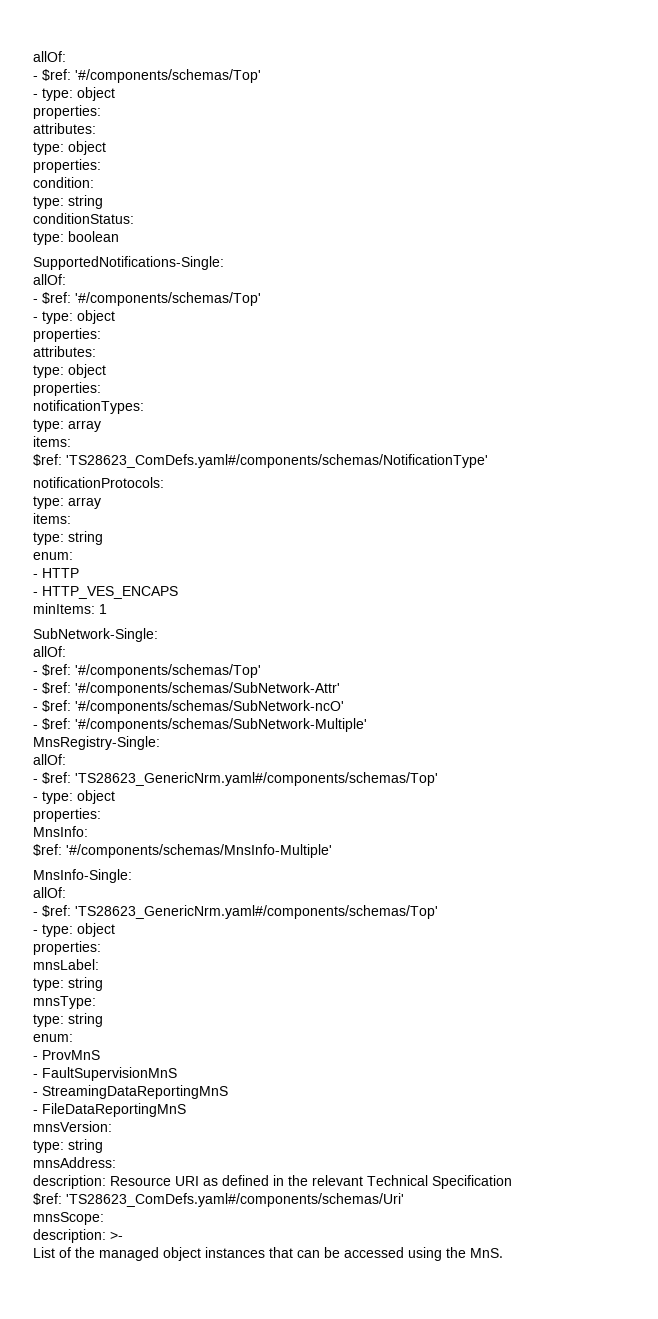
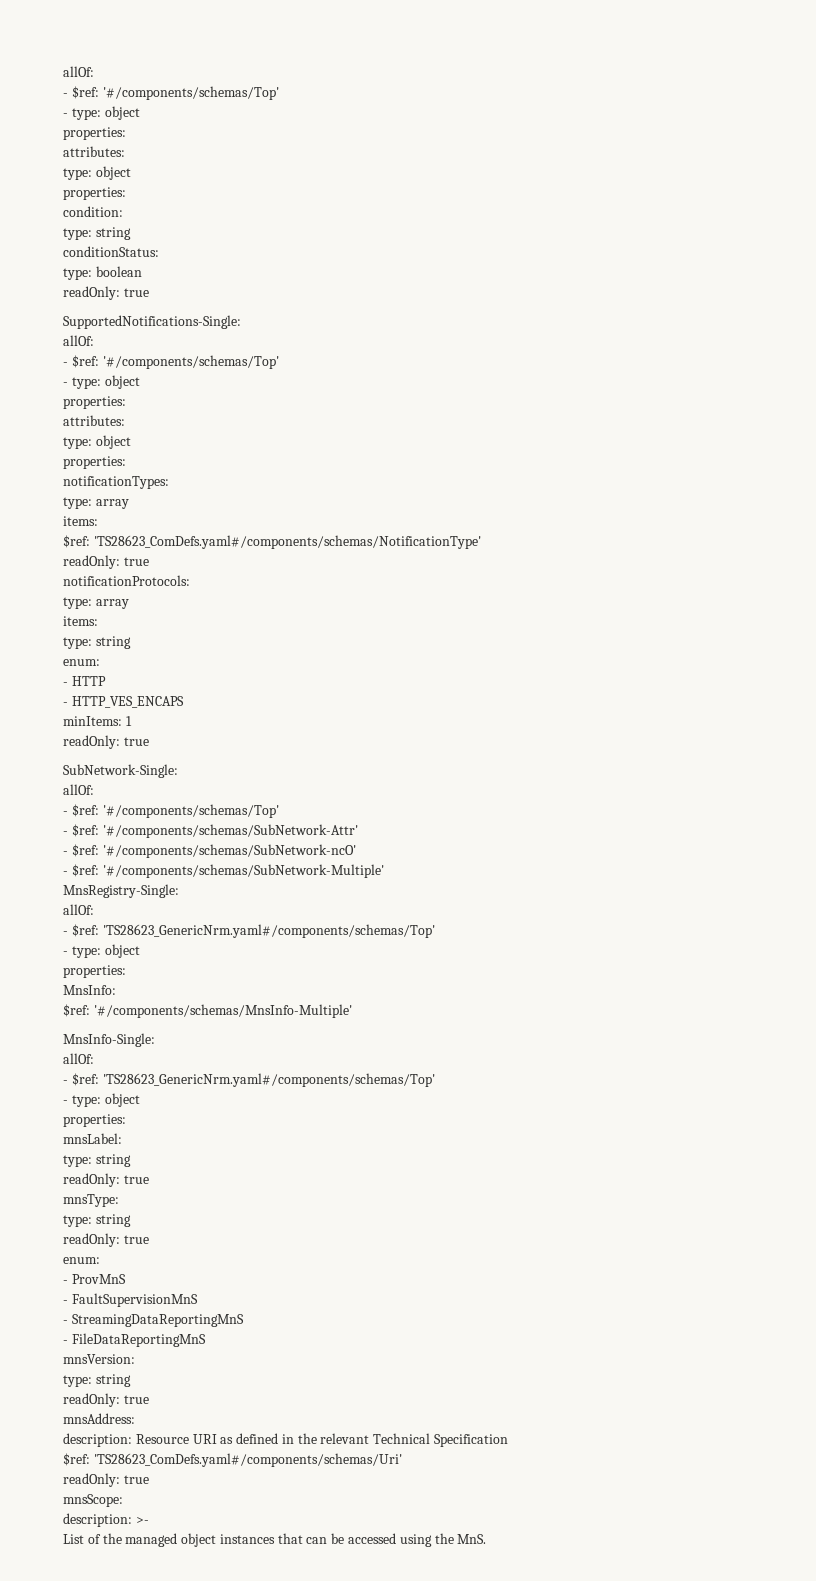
  type: boolean
+ readOnly: true
  $ref: 'TS28623_ComDefs.yaml#/components/schemas/NotificationType'
+ readOnly: true
  minItems: 1
+ readOnly: true
  mnsLabel:
  type: string
+ readOnly: true
  mnsType:
  type: string
+ readOnly: true
  mnsVersion:
  type: string
+ readOnly: true
  $ref: 'TS28623_ComDefs.yaml#/components/schemas/Uri'
+ readOnly: true

